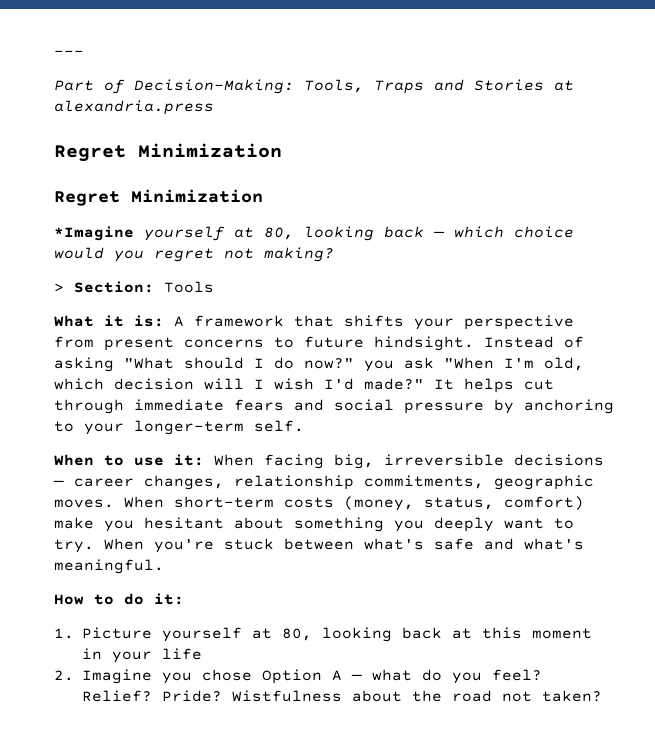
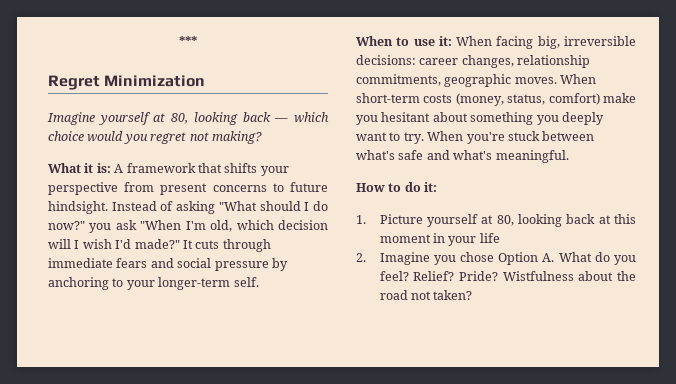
- ---
- Part of Decision-Making: Tools, Traps and Stories at alexandria.press
+ ***
  Regret Minimization
- Regret Minimization
- *Imagine yourself at 80, looking back — which choice would you regret not making?
+ Imagine yourself at 80, looking back — which choice would you regret not making?
- > Section: Tools
- It helps cut through immediate fears and social pressure by anchoring to your longer-term self.
+ It cuts through immediate fears and social pressure by anchoring to your longer-term self.
- When to use it: When facing big, irreversible decisions — career changes, relationship commitments, geographic moves.
+ When to use it: When facing big, irreversible decisions: career changes, relationship commitments, geographic moves.
- 2. Imagine you chose Option A — what do you feel?
+ 2. Imagine you chose Option A. What do you feel?

